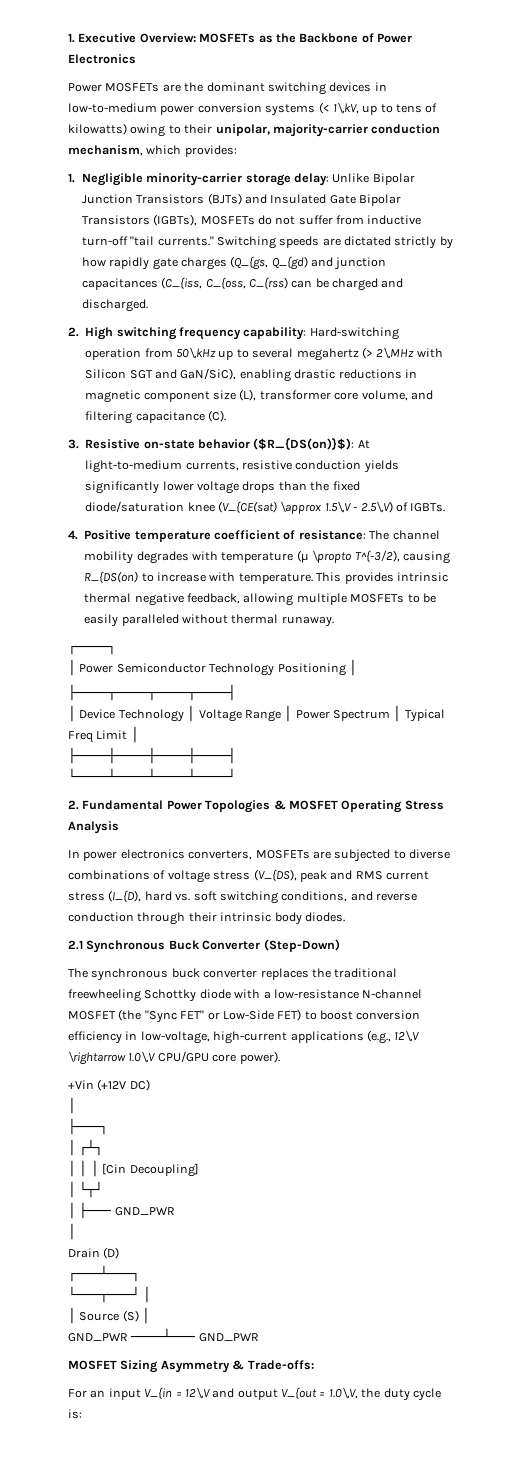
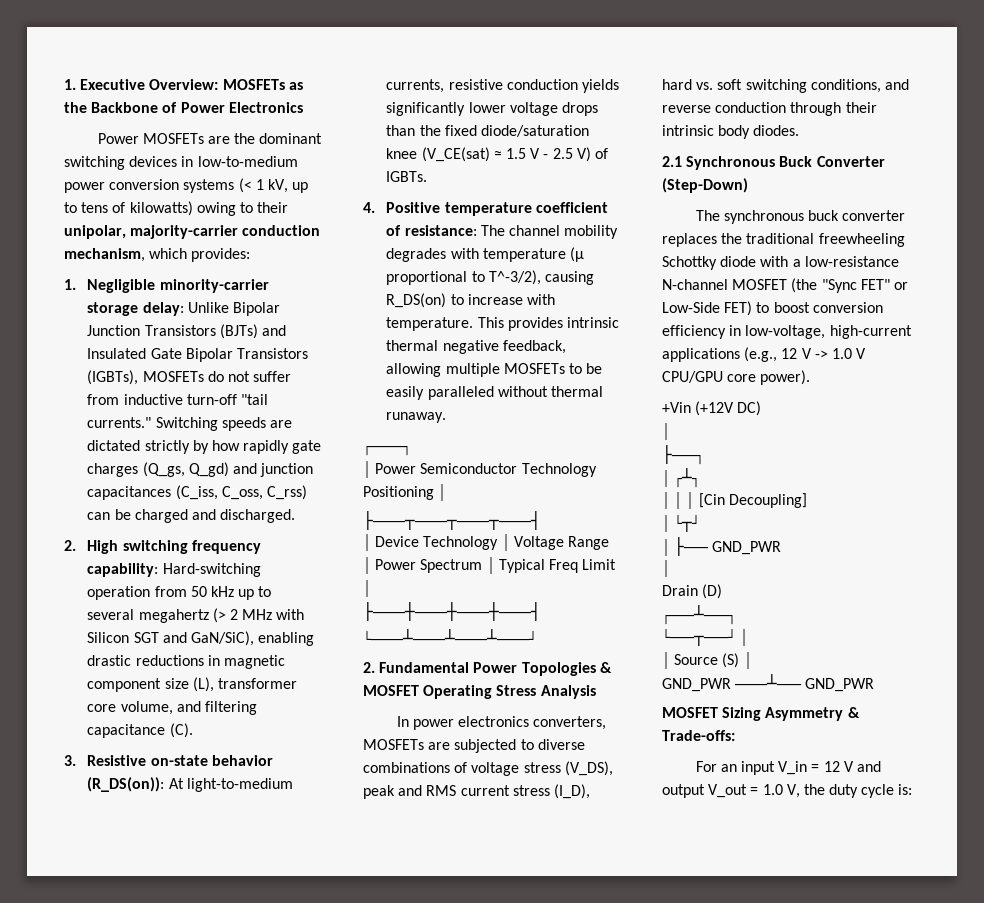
- Power MOSFETs are the dominant switching devices in low-to-medium power conversion systems (< 1\,kV, up to tens of kilowatts) owing to their unipolar, majority-carrier conduction mechanism, which provides:
+ Power MOSFETs are the dominant switching devices in low-to-medium power conversion systems (< 1 kV, up to tens of kilowatts) owing to their unipolar, majority-carrier conduction mechanism, which provides:
- Switching speeds are dictated strictly by how rapidly gate charges (Q_{gs, Q_{gd) and junction capacitances (C_{iss, C_{oss, C_{rss) can be charged and discharged.
+ Switching speeds are dictated strictly by how rapidly gate charges (Q_gs, Q_gd) and junction capacitances (C_iss, C_oss, C_rss) can be charged and discharged.
- 2. High switching frequency capability: Hard-switching operation from 50\,kHz up to several megahertz (> 2\,MHz with Silicon SGT and GaN/SiC), enabling drastic reductions in magnetic component size (L), transformer core volume, and filtering capacitance (C).
+ 2. High switching frequency capability: Hard-switching operation from 50 kHz up to several megahertz (> 2 MHz with Silicon SGT and GaN/SiC), enabling drastic reductions in magnetic component size (L), transformer core volume, and filtering capacitance (C).
- 3. Resistive on-state behavior ($R_{DS(on)}$): At light-to-medium currents, resistive conduction yields significantly lower voltage drops than the fixed diode/saturation knee (V_{CE(sat) \approx 1.5\,V - 2.5\,V) of IGBTs.
+ 3. Resistive on-state behavior (R_DS(on)): At light-to-medium currents, resistive conduction yields significantly lower voltage drops than the fixed diode/saturation knee (V_CE(sat) ≈ 1.5 V - 2.5 V) of IGBTs.
- 4. Positive temperature coefficient of resistance: The channel mobility degrades with temperature (µ \propto T^{-3/2), causing R_{DS(on) to increase with temperature.
+ 4. Positive temperature coefficient of resistance: The channel mobility degrades with temperature (µ proportional to T^-3/2), causing R_DS(on) to increase with temperature.
- In power electronics converters, MOSFETs are subjected to diverse combinations of voltage stress (V_{DS), peak and RMS current stress (I_{D), hard vs. soft switching conditions, and reverse conduction through their intrinsic body diodes.
+ In power electronics converters, MOSFETs are subjected to diverse combinations of voltage stress (V_DS), peak and RMS current stress (I_D), hard vs. soft switching conditions, and reverse conduction through their intrinsic body diodes.
- The synchronous buck converter replaces the traditional freewheeling Schottky diode with a low-resistance N-channel MOSFET (the "Sync FET" or Low-Side FET) to boost conversion efficiency in low-voltage, high-current applications (e.g., 12\,V \rightarrow 1.0\,V CPU/GPU core power).
+ The synchronous buck converter replaces the traditional freewheeling Schottky diode with a low-resistance N-channel MOSFET (the "Sync FET" or Low-Side FET) to boost conversion efficiency in low-voltage, high-current applications (e.g., 12 V -> 1.0 V CPU/GPU core power).
- For an input V_{in = 12\,V and output V_{out = 1.0\,V, the duty cycle is:
+ For an input V_in = 12 V and output V_out = 1.0 V, the duty cycle is:

